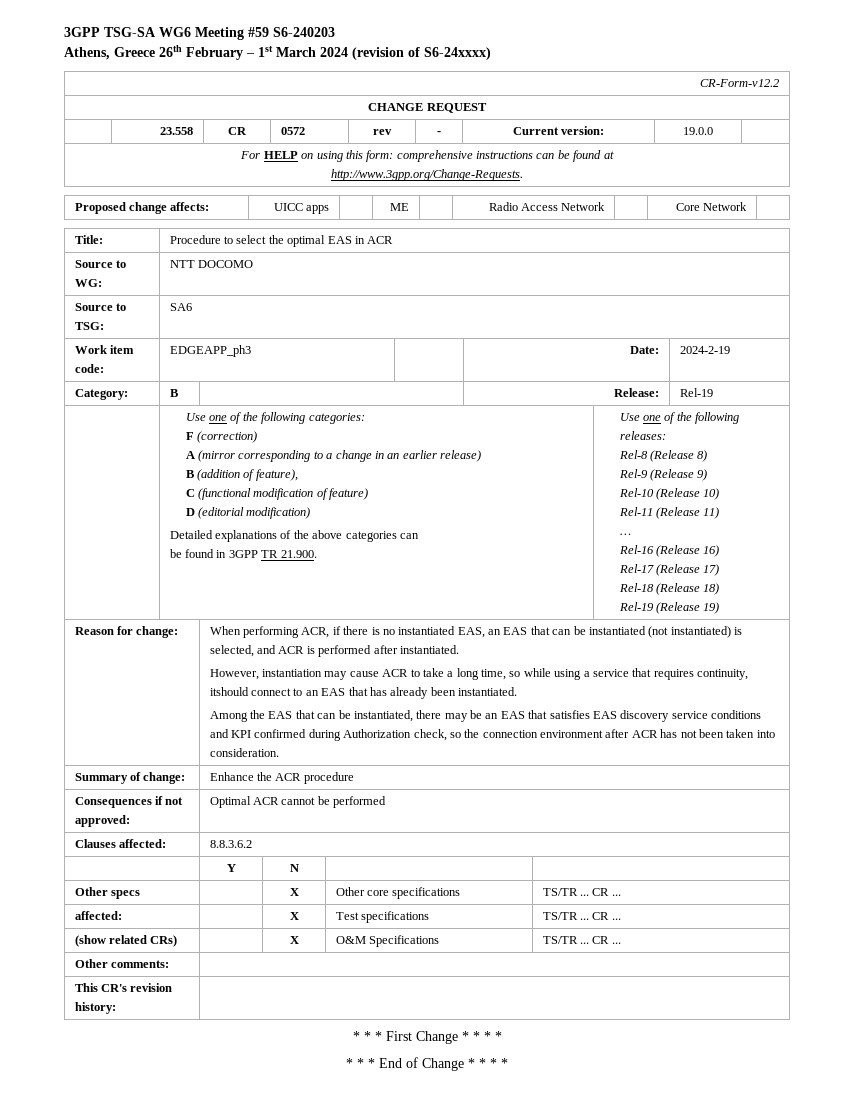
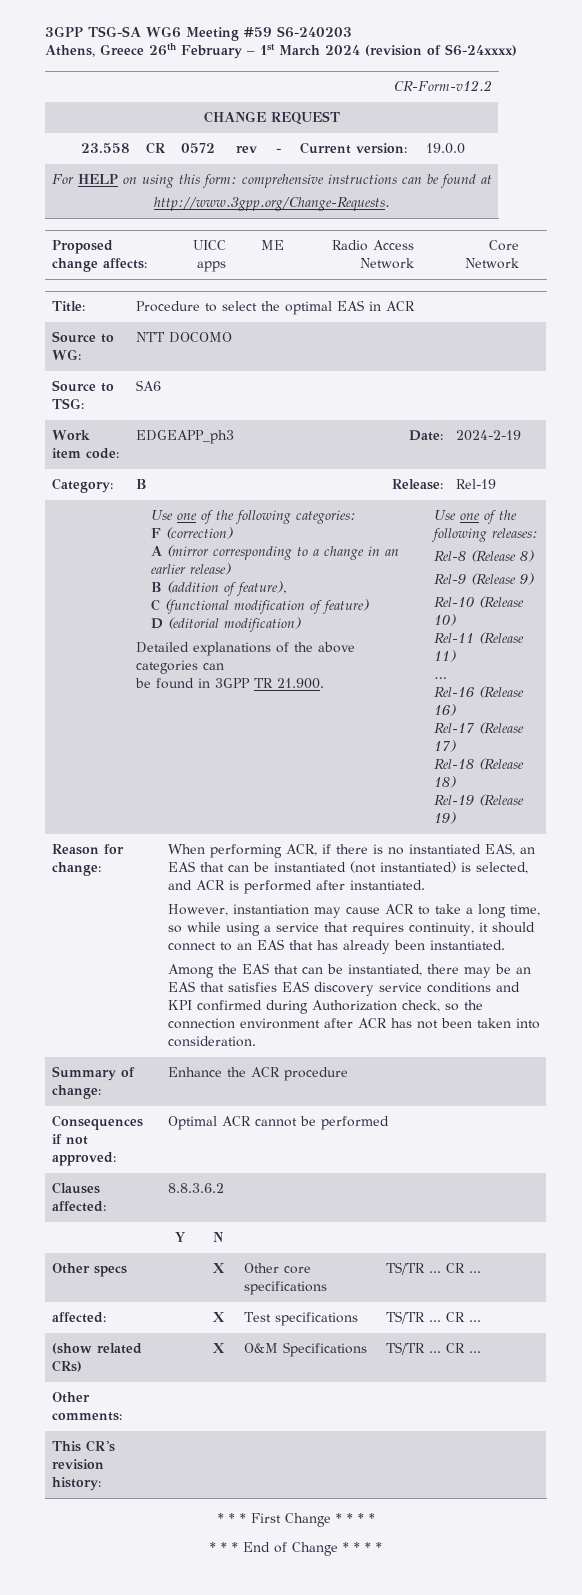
- However, instantiation may cause ACR to take a long time, so while using a service that requires continuity, itshould connect to an EAS that has already been instantiated.
+ However, instantiation may cause ACR to take a long time, so while using a service that requires continuity, it should connect to an EAS that has already been instantiated.

